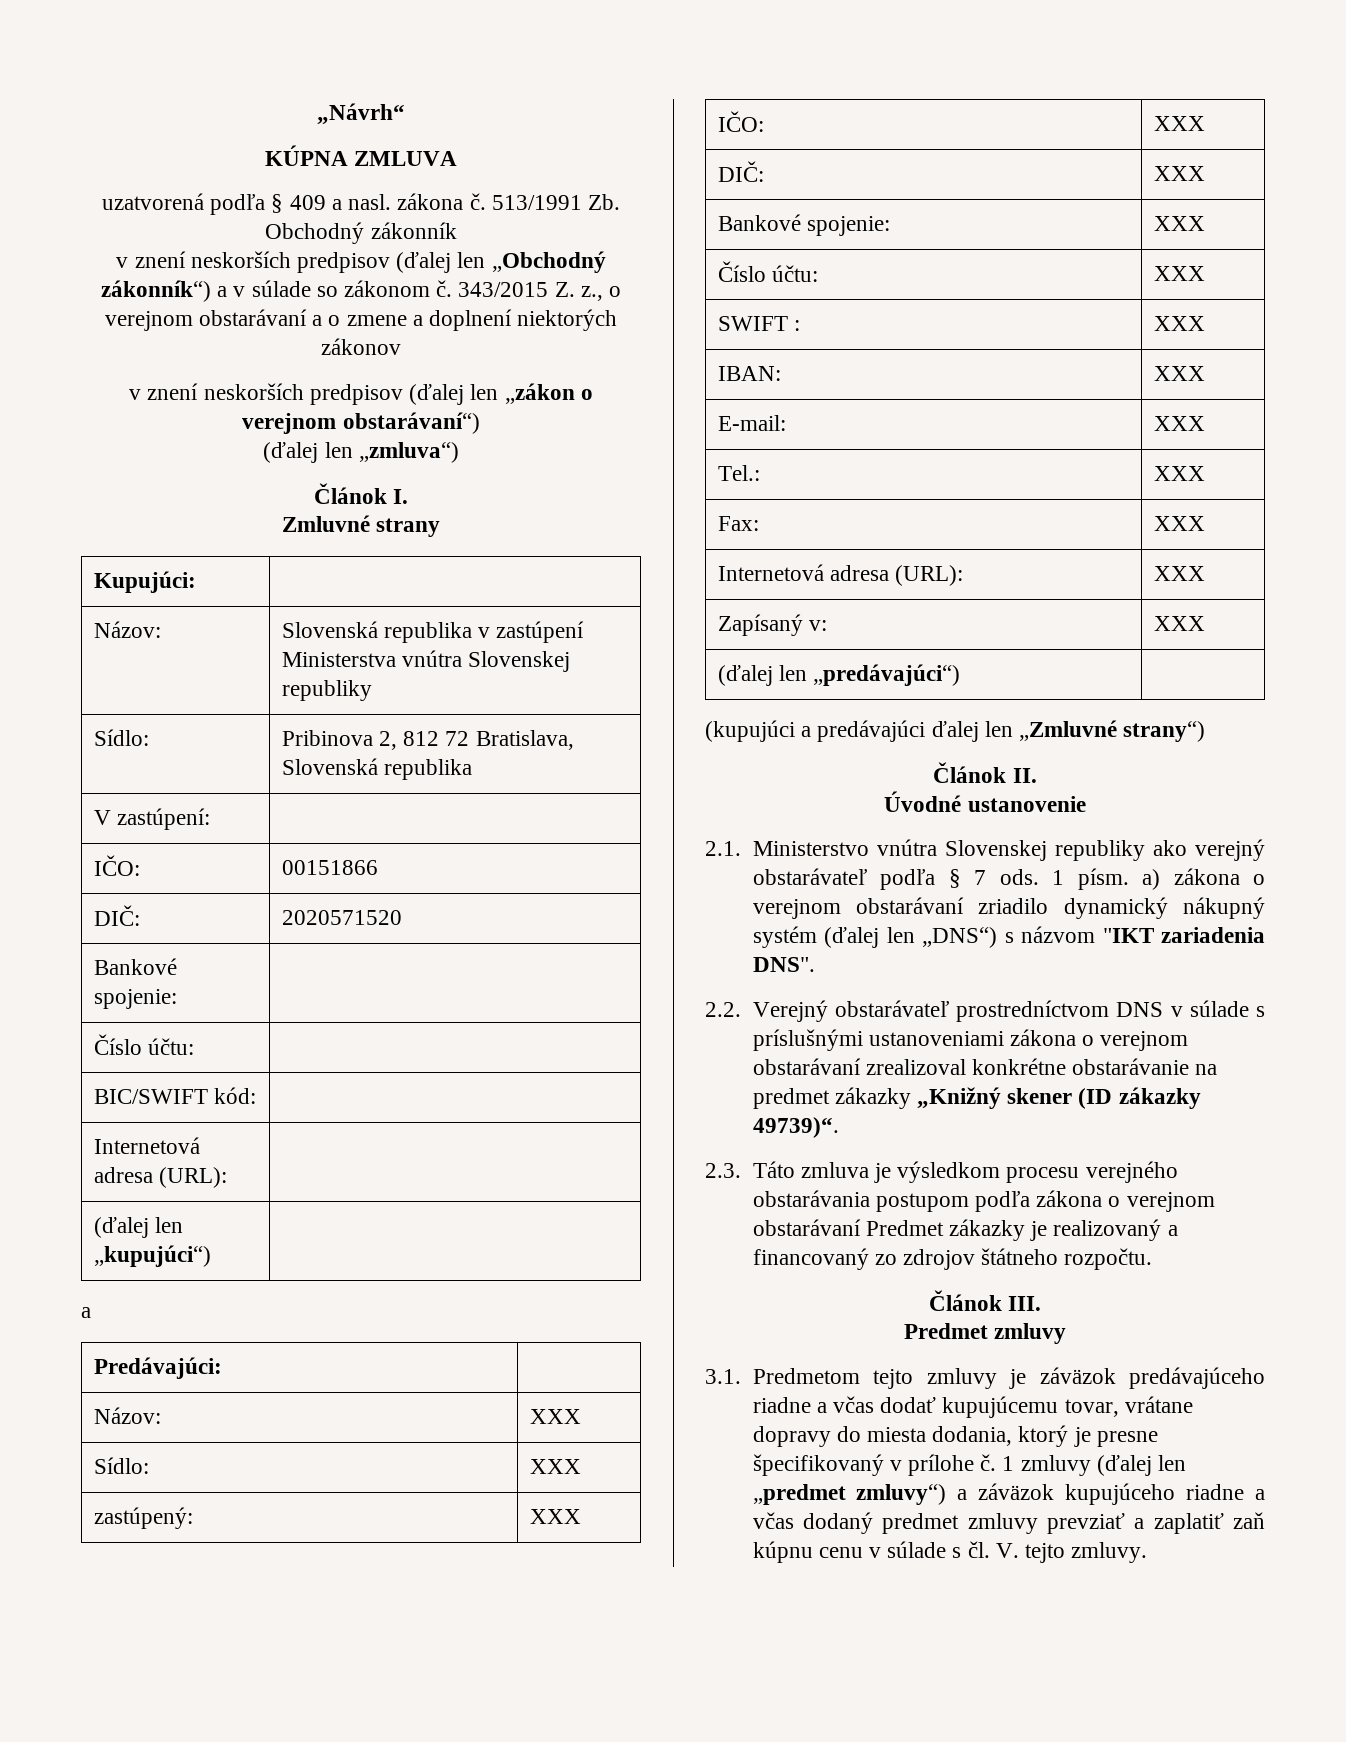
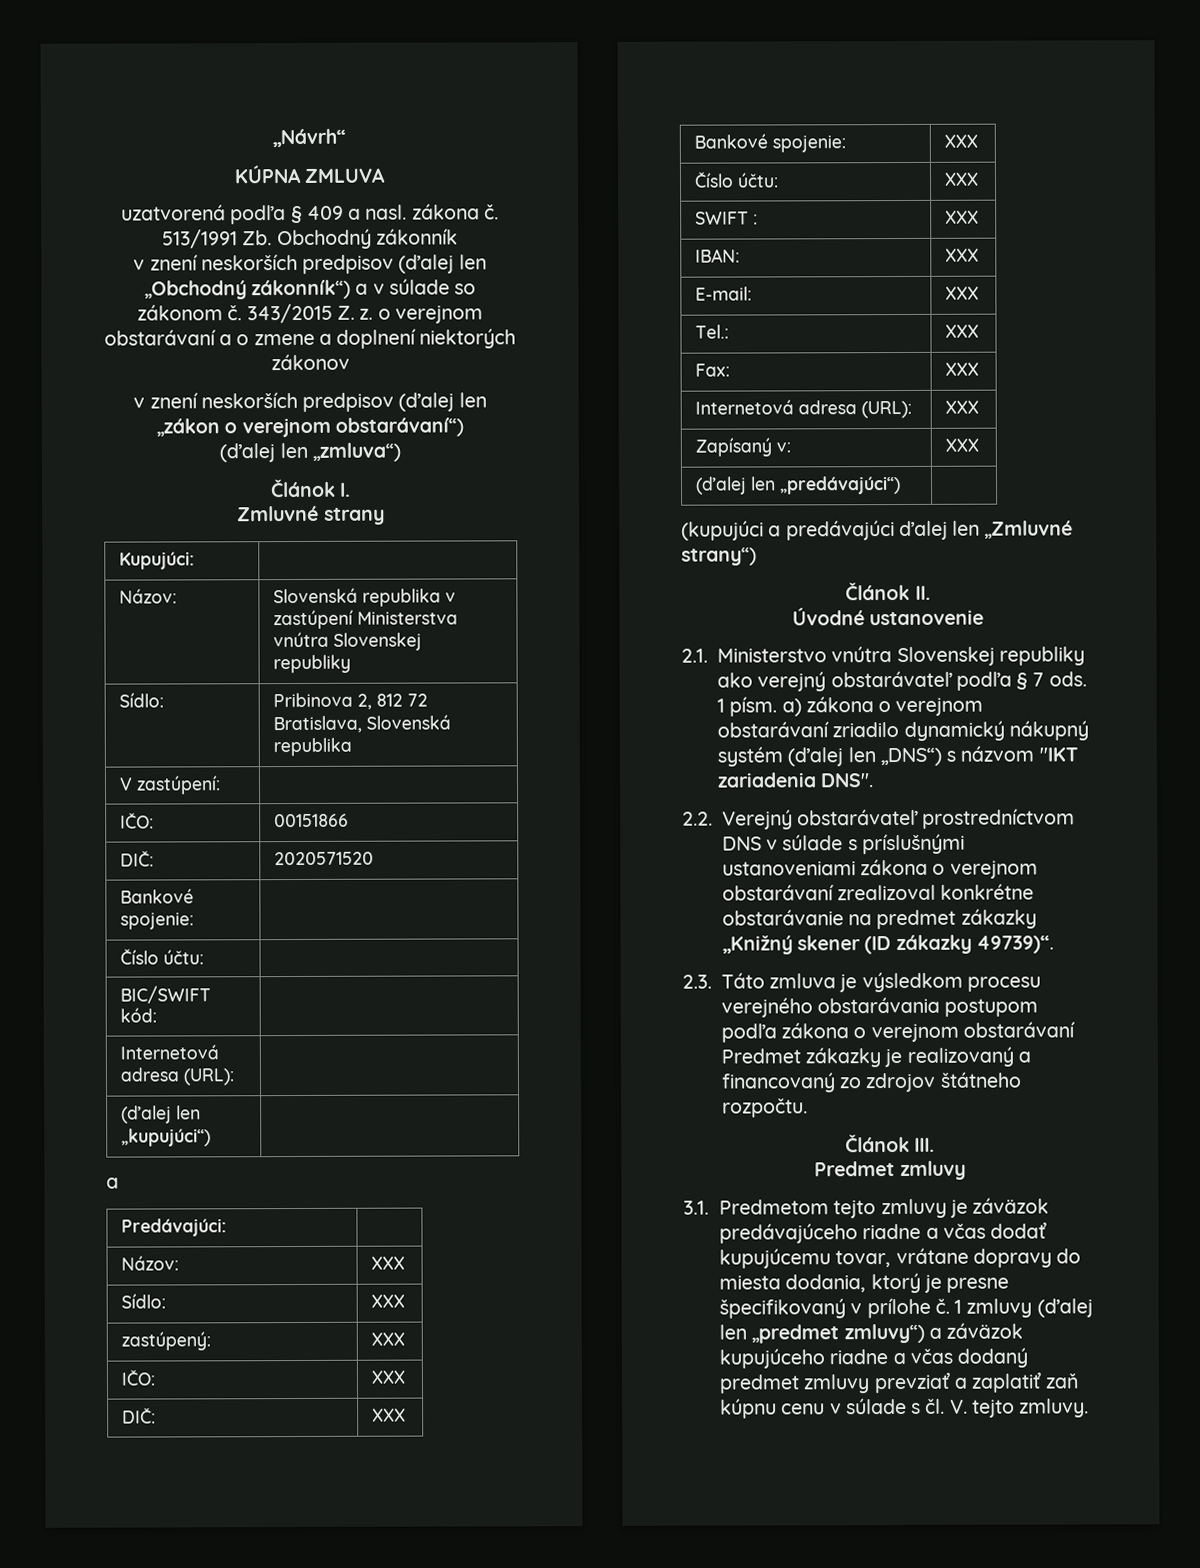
- 343/2015 Z. z., o verejnom obstarávaní a o zmene a doplnení niektorých zákonov
+ 343/2015 Z. z. o verejnom obstarávaní a o zmene a doplnení niektorých zákonov

